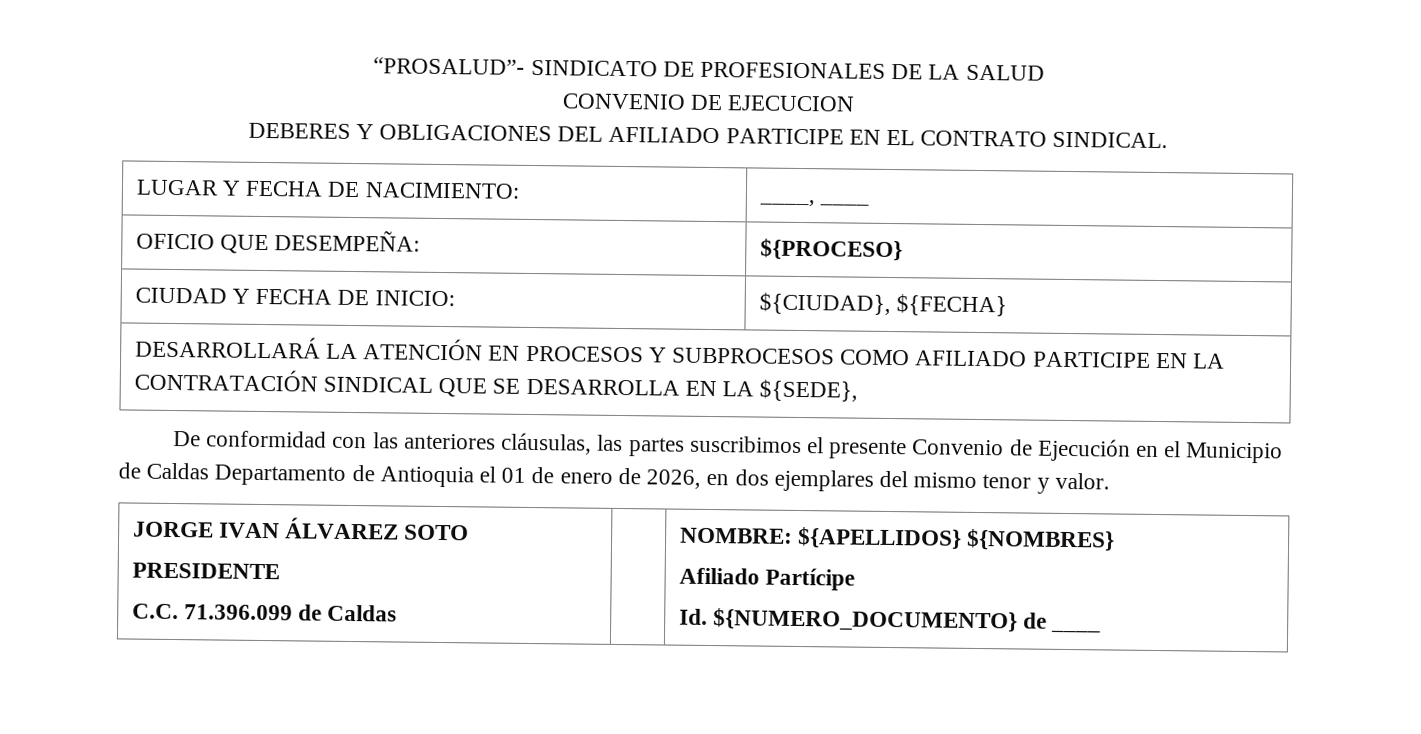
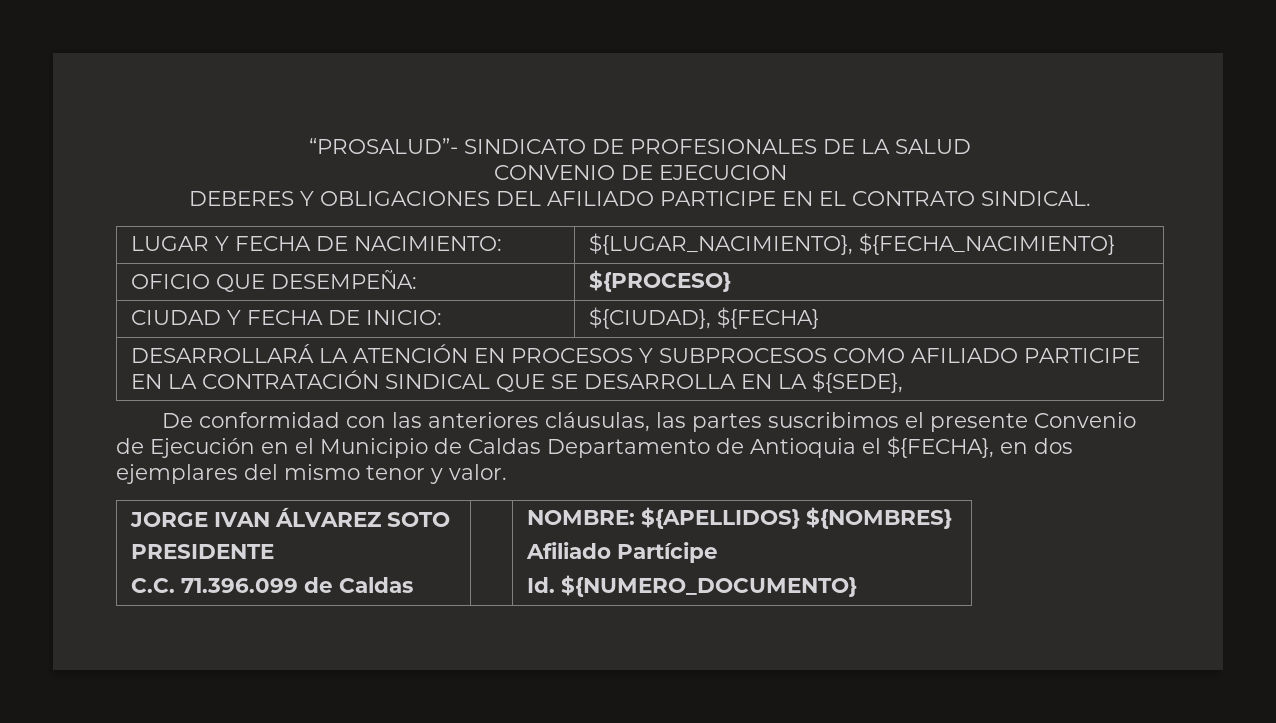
- LUGAR Y FECHA DE NACIMIENTO: | ____, ____
+ LUGAR Y FECHA DE NACIMIENTO: | ${LUGAR_NACIMIENTO}, ${FECHA_NACIMIENTO}
- De conformidad con las anteriores cláusulas, las partes suscribimos el presente Convenio de Ejecución en el Municipio de Caldas Departamento de Antioquia el 01 de enero de 2026, en dos ejemplares del mismo tenor y valor.
+ De conformidad con las anteriores cláusulas, las partes suscribimos el presente Convenio de Ejecución en el Municipio de Caldas Departamento de Antioquia el ${FECHA}, en dos ejemplares del mismo tenor y valor.
  JORGE IVAN ÁLVAREZ SOTO
  PRESIDENTE
  C.C. 71.396.099 de Caldas | | NOMBRE: ${APELLIDOS} ${NOMBRES}
  Afiliado Partícipe
- Id. ${NUMERO_DOCUMENTO} de ____
+ Id. ${NUMERO_DOCUMENTO}

